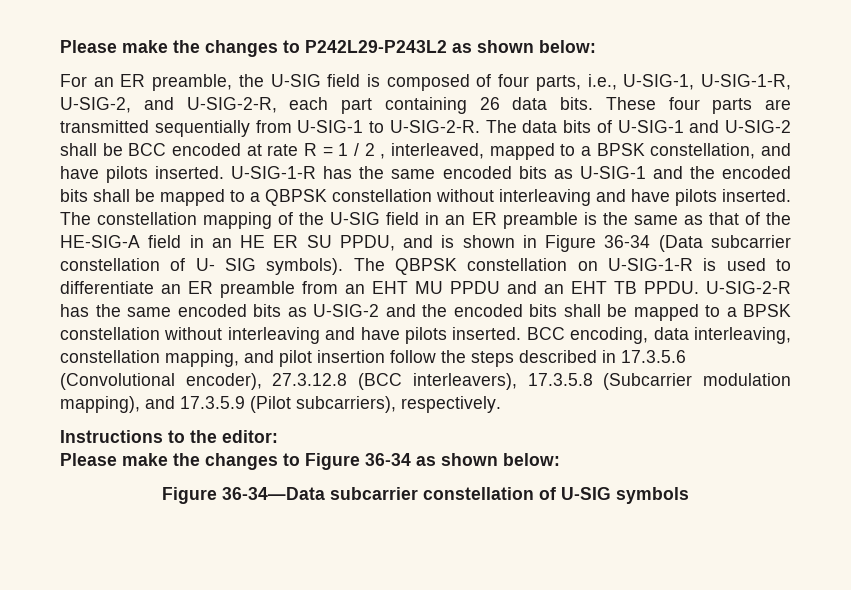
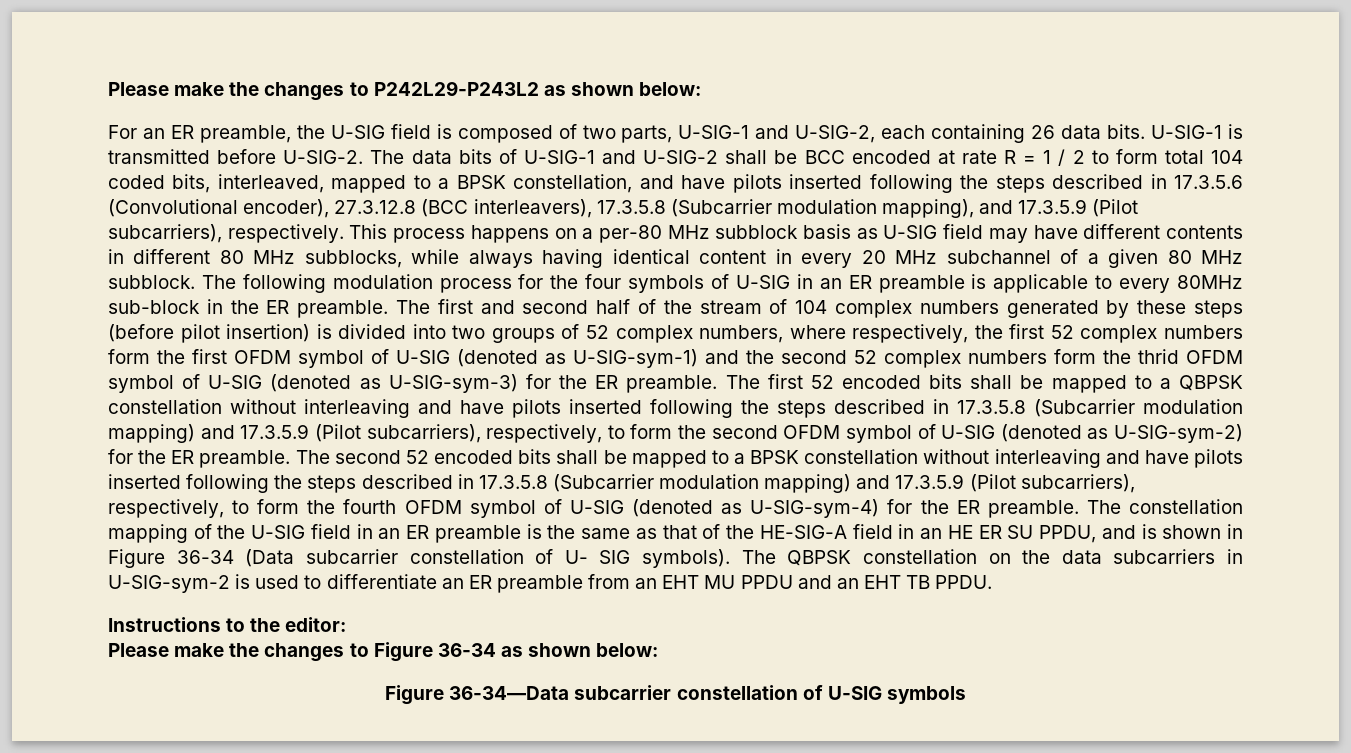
- For an ER preamble, the U-SIG field is composed of four parts, i.e., U-SIG-1, U-SIG-1-R, U-SIG-2, and U-SIG-2-R, each part containing 26 data bits. These four parts are transmitted sequentially from U-SIG-1 to U-SIG-2-R.
+ For an ER preamble, the U-SIG field is composed of two parts, U-SIG-1 and U-SIG-2, each containing 26 data bits. U-SIG-1 is transmitted before U-SIG-2.
- The data bits of U-SIG-1 and U-SIG-2 shall be BCC encoded at rate R = 1 / 2 , interleaved, mapped to a BPSK constellation, and have pilots inserted. U-SIG-1-R has the same encoded bits as U-SIG-1 and the encoded bits shall be mapped to a QBPSK constellation without interleaving and have pilots inserted.
+ The data bits of U-SIG-1 and U-SIG-2 shall be BCC encoded at rate R = 1 / 2 to form total 104 coded bits, interleaved, mapped to a BPSK constellation, and have pilots inserted following the steps described in 17.3.5.6 (Convolutional encoder), 27.3.12.8 (BCC interleavers), 17.3.5.8 (Subcarrier modulation mapping), and 17.3.5.9 (Pilot subcarriers), respectively. This process happens on a per-80 MHz subblock basis as U-SIG field may have different contents in different 80 MHz subblocks, while always having identical content in every 20 MHz subchannel of a given 80 MHz subblock. The following modulation process for the four symbols of U-SIG in an ER preamble is applicable to every 80MHz sub-block in the ER preamble. The first and second half of the stream of 104 complex numbers generated by these steps (before pilot insertion) is divided into two groups of 52 complex numbers, where respectively, the first 52 complex numbers form the first OFDM symbol of U-SIG (denoted as U-SIG-sym-1) and the second 52 complex numbers form the thrid OFDM symbol of U-SIG (denoted as U-SIG-sym-3) for the ER preamble. The first 52 encoded bits shall be mapped to a QBPSK constellation without interleaving and have pilots inserted following the steps described in 17.3.5.8 (Subcarrier modulation mapping) and 17.3.5.9 (Pilot subcarriers), respectively, to form the second OFDM symbol of U-SIG (denoted as U-SIG-sym-2) for the ER preamble. The second 52 encoded bits shall be mapped to a BPSK constellation without interleaving and have pilots inserted following the steps described in 17.3.5.8 (Subcarrier modulation mapping) and 17.3.5.9 (Pilot subcarriers), respectively, to form the fourth OFDM symbol of U-SIG (denoted as U-SIG-sym-4) for the ER preamble.
- The QBPSK constellation on U-SIG-1-R is used to differentiate an ER preamble from an EHT MU PPDU and an EHT TB PPDU. U-SIG-2-R has the same encoded bits as U-SIG-2 and the encoded bits shall be mapped to a BPSK constellation without interleaving and have pilots inserted. BCC encoding, data interleaving, constellation mapping, and pilot insertion follow the steps described in 17.3.5.6 (Convolutional encoder), 27.3.12.8 (BCC interleavers), 17.3.5.8 (Subcarrier modulation mapping), and 17.3.5.9 (Pilot subcarriers), respectively.
+ The QBPSK constellation on the data subcarriers in U-SIG-sym-2 is used to differentiate an ER preamble from an EHT MU PPDU and an EHT TB PPDU.

